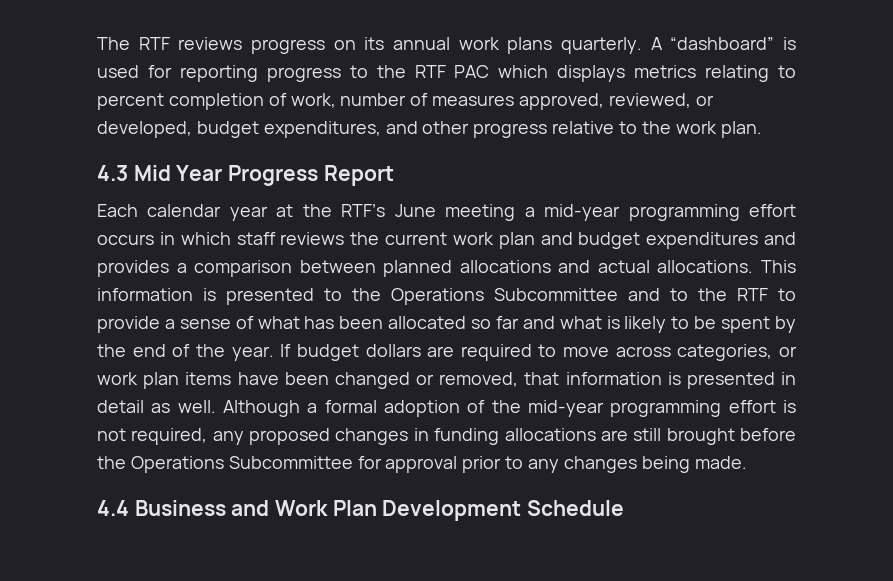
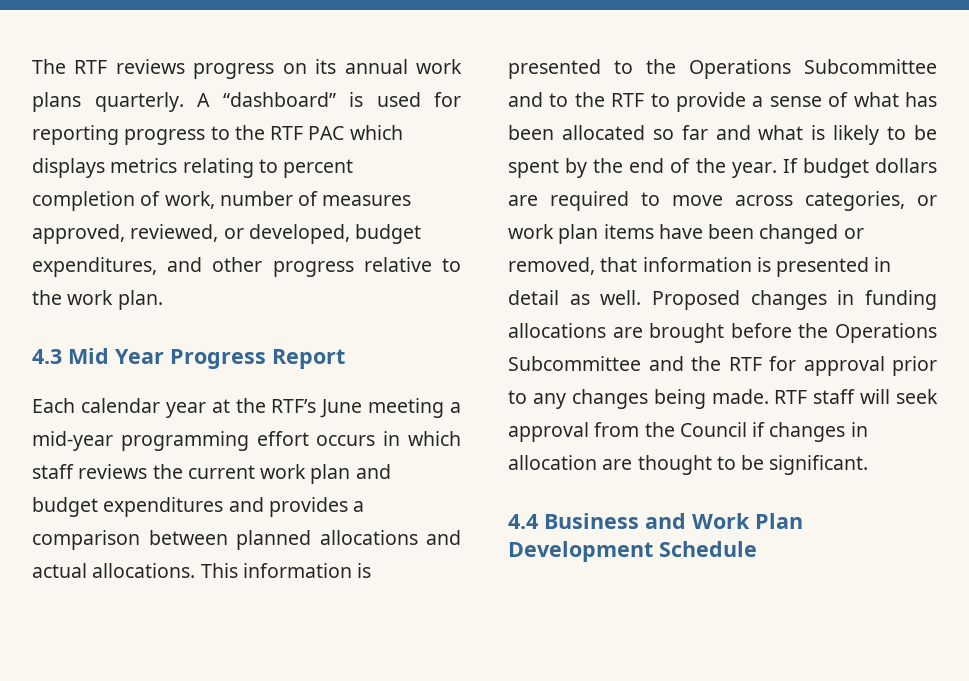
- Although a formal adoption of the mid-year programming effort is not required, any proposed changes in funding allocations are still brought before the Operations Subcommittee for approval prior to any changes being made.
+ Proposed changes in funding allocations are brought before the Operations Subcommittee and the RTF for approval prior to any changes being made. RTF staff will seek approval from the Council if changes in allocation are thought to be significant.

